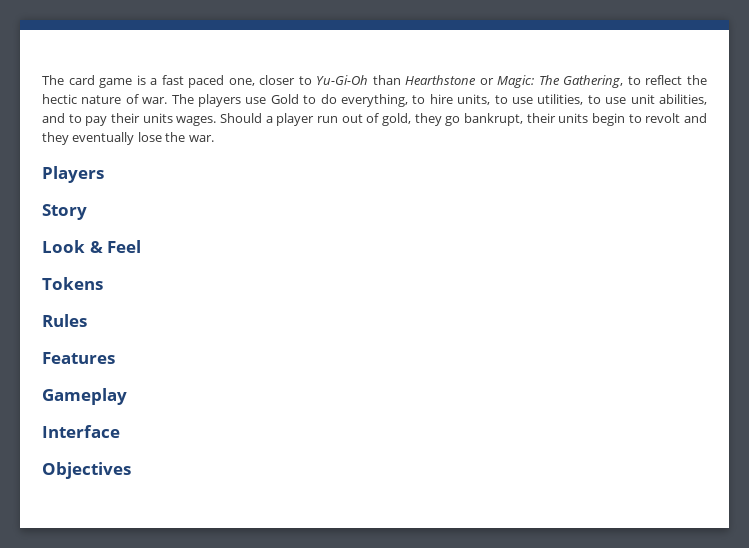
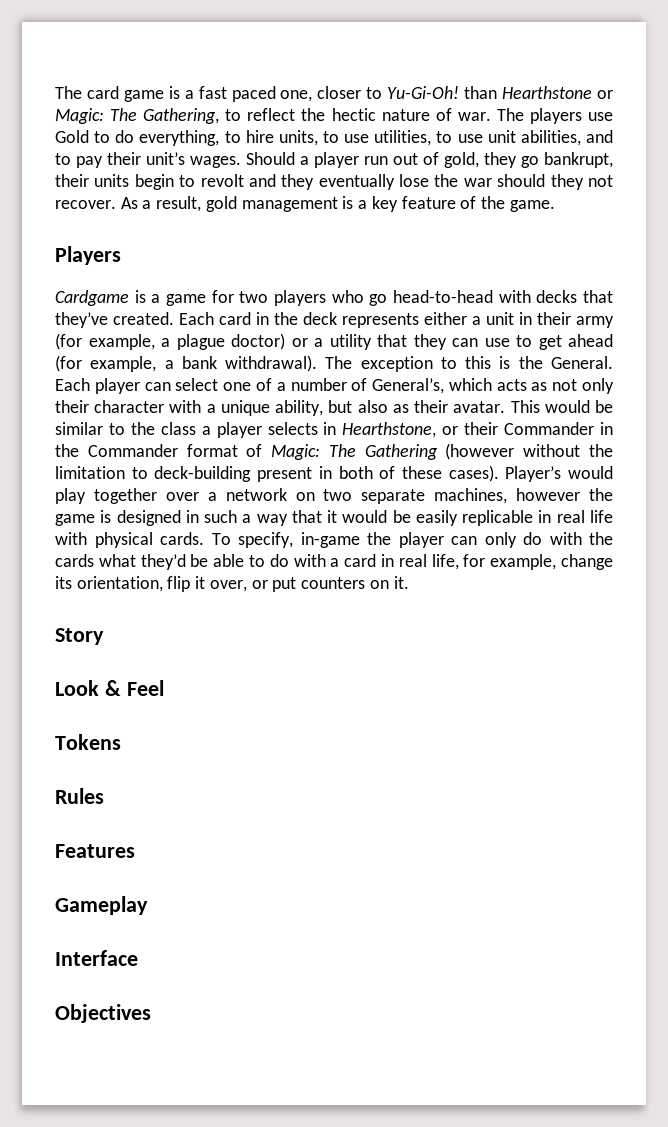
- The card game is a fast paced one, closer to Yu-Gi-Oh than Hearthstone or Magic: The Gathering, to reflect the hectic nature of war.
+ The card game is a fast paced one, closer to Yu-Gi-Oh! than Hearthstone or Magic: The Gathering, to reflect the hectic nature of war.
- The players use Gold to do everything, to hire units, to use utilities, to use unit abilities, and to pay their units wages.
+ The players use Gold to do everything, to hire units, to use utilities, to use unit abilities, and to pay their unit’s wages.
- Should a player run out of gold, they go bankrupt, their units begin to revolt and they eventually lose the war.
+ Should a player run out of gold, they go bankrupt, their units begin to revolt and they eventually lose the war should they not recover. As a result, gold management is a key feature of the game.
  Players
+ Cardgame is a game for two players who go head-to-head with decks that they’ve created. Each card in the deck represents either a unit in their army (for example, a plague doctor) or a utility that they can use to get ahead (for example, a bank withdrawal). The exception to this is the General. Each player can select one of a number of General’s, which acts as not only their character with a unique ability, but also as their avatar. This would be similar to the class a player selects in Hearthstone, or their Commander in the Commander format of Magic: The Gathering (however without the limitation to deck-building present in both of these cases). Player’s would play together over a network on two separate machines, however the game is designed in such a way that it would be easily replicable in real life with physical cards. To specify, in-game the player can only do with the cards what they’d be able to do with a card in real life, for example, change its orientation, flip it over, or put counters on it.

